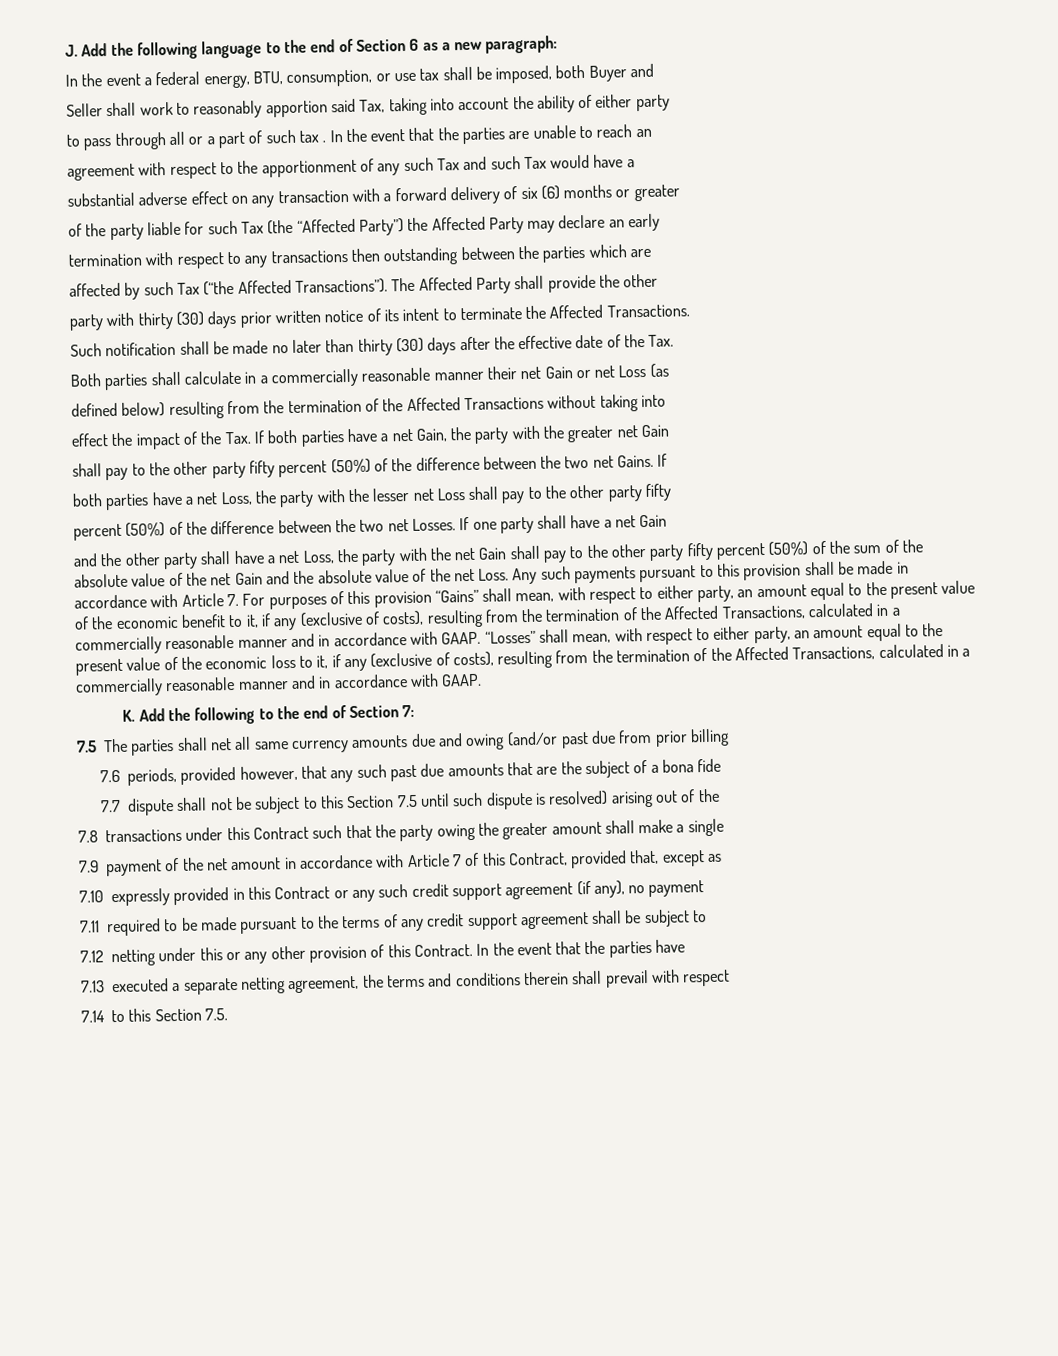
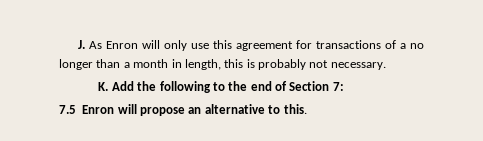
- J. Add the following language to the end of Section 6 as a new paragraph:
- In the event a federal energy, BTU, consumption, or use tax shall be imposed, both Buyer and
- Seller shall work to reasonably apportion said Tax, taking into account the ability of either party
- to pass through all or a part of such tax . In the event that the parties are unable to reach an
- agreement with respect to the apportionment of any such Tax and such Tax would have a
- substantial adverse effect on any transaction with a forward delivery of six (6) months or greater
- of the party liable for such Tax (the “Affected Party”) the Affected Party may declare an early
- termination with respect to any transactions then outstanding between the parties which are
- affected by such Tax (“the Affected Transactions”). The Affected Party shall provide the other
- party with thirty (30) days prior written notice of its intent to terminate the Affected Transactions.
- Such notification shall be made no later than thirty (30) days after the effective date of the Tax.
- Both parties shall calculate in a commercially reasonable manner their net Gain or net Loss (as
- defined below) resulting from the termination of the Affected Transactions without taking into
- effect the impact of the Tax. If both parties have a net Gain, the party with the greater net Gain
- shall pay to the other party fifty percent (50%) of the difference between the two net Gains. If
- both parties have a net Loss, the party with the lesser net Loss shall pay to the other party fifty
- percent (50%) of the difference between the two net Losses. If one party shall have a net Gain
- and the other party shall have a net Loss, the party with the net Gain shall pay to the other party fifty percent (50%) of the sum of the absolute value of the net Gain and the absolute value of the net Loss. Any such payments pursuant to this provision shall be made in accordance with Article 7. For purposes of this provision “Gains” shall mean, with respect to either party, an amount equal to the present value of the economic benefit to it, if any (exclusive of costs), resulting from the termination of the Affected Transactions, calculated in a commercially reasonable manner and in accordance with GAAP. “Losses” shall mean, with respect to either party, an amount equal to the present value of the economic loss to it, if any (exclusive of costs), resulting from the termination of the Affected Transactions, calculated in a commercially reasonable manner and in accordance with GAAP.
+ J. As Enron will only use this agreement for transactions of a no longer than a month in length, this is probably not necessary.
- 7.5 The parties shall net all same currency amounts due and owing (and/or past due from prior billing
- 7.6 periods, provided however, that any such past due amounts that are the subject of a bona fide
- 7.7 dispute shall not be subject to this Section 7.5 until such dispute is resolved) arising out of the
- 7.8 transactions under this Contract such that the party owing the greater amount shall make a single
- 7.9 payment of the net amount in accordance with Article 7 of this Contract, provided that, except as
- 7.10 expressly provided in this Contract or any such credit support agreement (if any), no payment
- 7.11 required to be made pursuant to the terms of any credit support agreement shall be subject to
- 7.12 netting under this or any other provision of this Contract. In the event that the parties have
- 7.13 executed a separate netting agreement, the terms and conditions therein shall prevail with respect
- 7.14 to this Section 7.5.
+ 7.5 Enron will propose an alternative to this.

